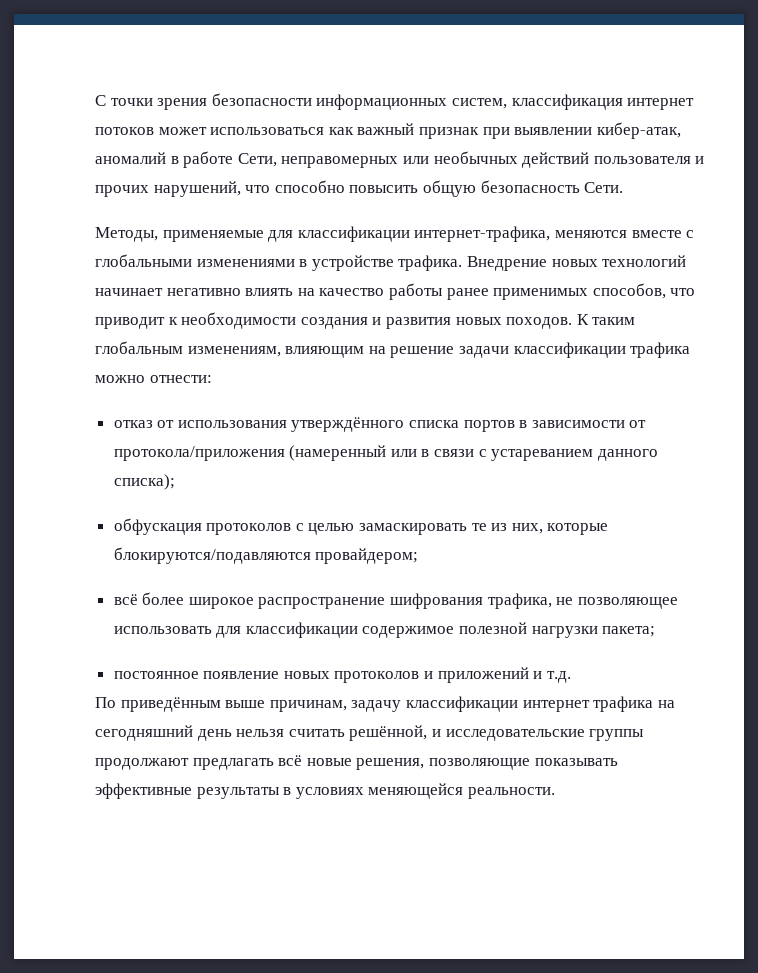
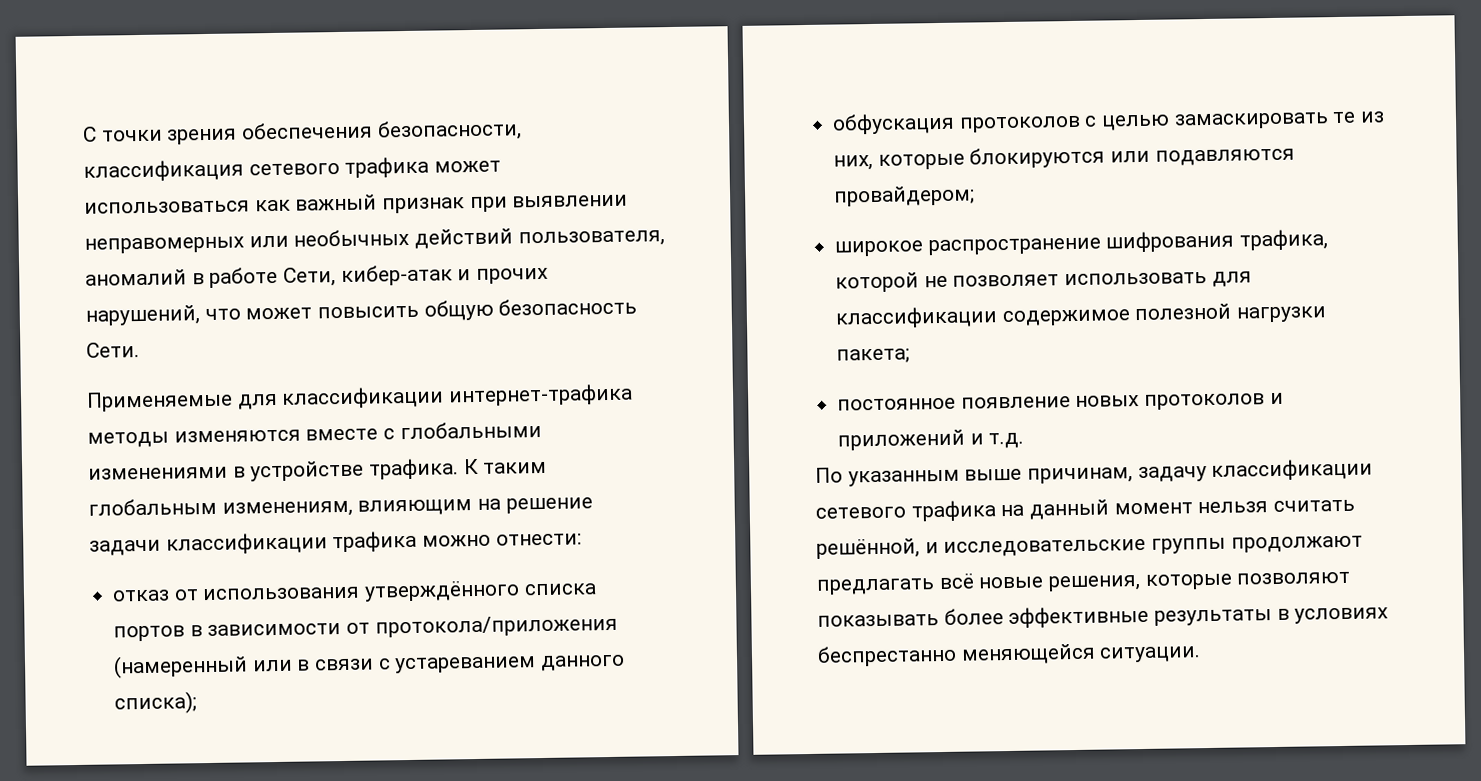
- С точки зрения безопасности информационных систем, классификация интернет потоков может использоваться как важный признак при выявлении кибер-атак, аномалий в работе Сети, неправомерных или необычных действий пользователя и прочих нарушений, что способно повысить общую безопасность Сети.
+ С точки зрения обеспечения безопасности, классификация сетевого трафика может использоваться как важный признак при выявлении неправомерных или необычных действий пользователя, аномалий в работе Сети, кибер-атак и прочих нарушений, что может повысить общую безопасность Сети.
- Методы, применяемые для классификации интернет-трафика, меняются вместе с глобальными изменениями в устройстве трафика.
+ Применяемые для классификации интернет-трафика методы изменяются вместе с глобальными изменениями в устройстве трафика.
- Внедрение новых технологий начинает негативно влиять на качество работы ранее применимых способов, что приводит к необходимости создания и развития новых походов.
- обфускация протоколов с целью замаскировать те из них, которые блокируются/подавляются провайдером;
+ обфускация протоколов с целью замаскировать те из них, которые блокируются или подавляются провайдером;
- всё более широкое распространение шифрования трафика, не позволяющее использовать для классификации содержимое полезной нагрузки пакета;
+ широкое распространение шифрования трафика, которой не позволяет использовать для классификации содержимое полезной нагрузки пакета;
- По приведённым выше причинам, задачу классификации интернет трафика на сегодняшний день нельзя считать решённой, и исследовательские группы продолжают предлагать всё новые решения, позволяющие показывать эффективные результаты в условиях меняющейся реальности.
+ По указанным выше причинам, задачу классификации сетевого трафика на данный момент нельзя считать решённой, и исследовательские группы продолжают предлагать всё новые решения, которые позволяют показывать более эффективные результаты в условиях беспрестанно меняющейся ситуации.

